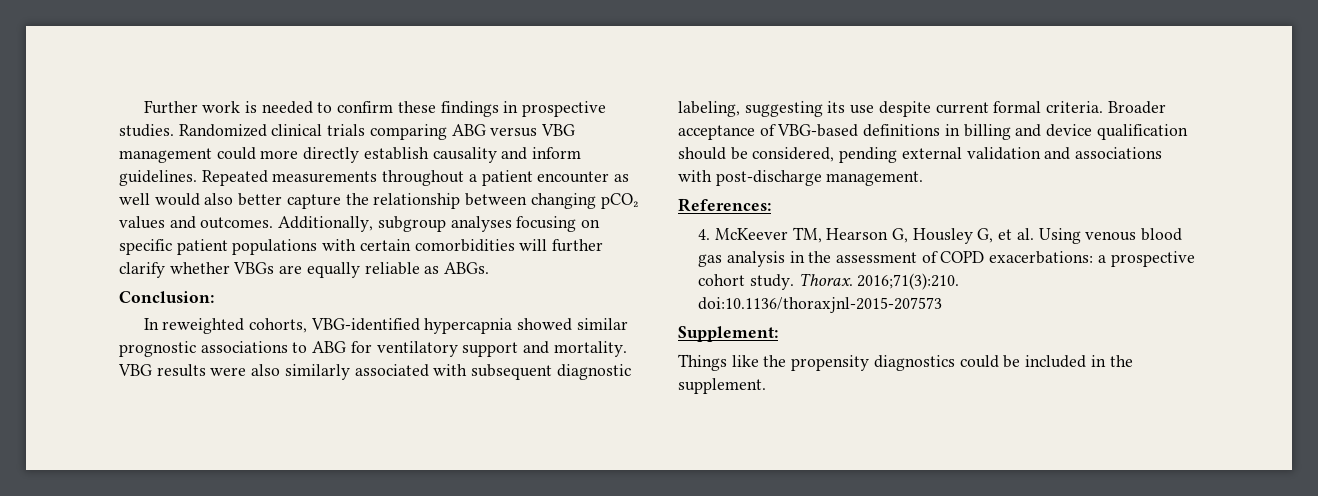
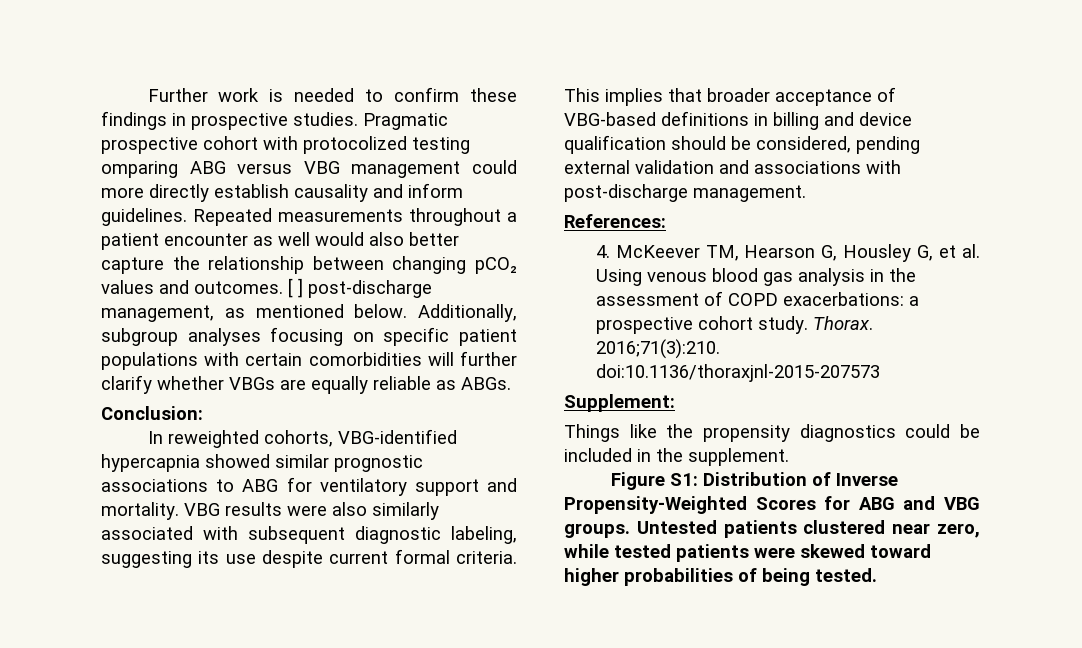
- Randomized clinical trials comparing ABG versus VBG management could more directly establish causality and inform guidelines.
+ Pragmatic prospective cohort with protocolized testing omparing ABG versus VBG management could more directly establish causality and inform guidelines.
+ [ ] post-discharge management, as mentioned below.
- Broader acceptance of VBG-based definitions in billing and device qualification should be considered, pending external validation and associations with post-discharge management.
+ This implies that broader acceptance of VBG-based definitions in billing and device qualification should be considered, pending external validation and associations with post-discharge management.
+ Figure S1: Distribution of Inverse Propensity-Weighted Scores for ABG and VBG groups. Untested patients clustered near zero, while tested patients were skewed toward higher probabilities of being tested.

